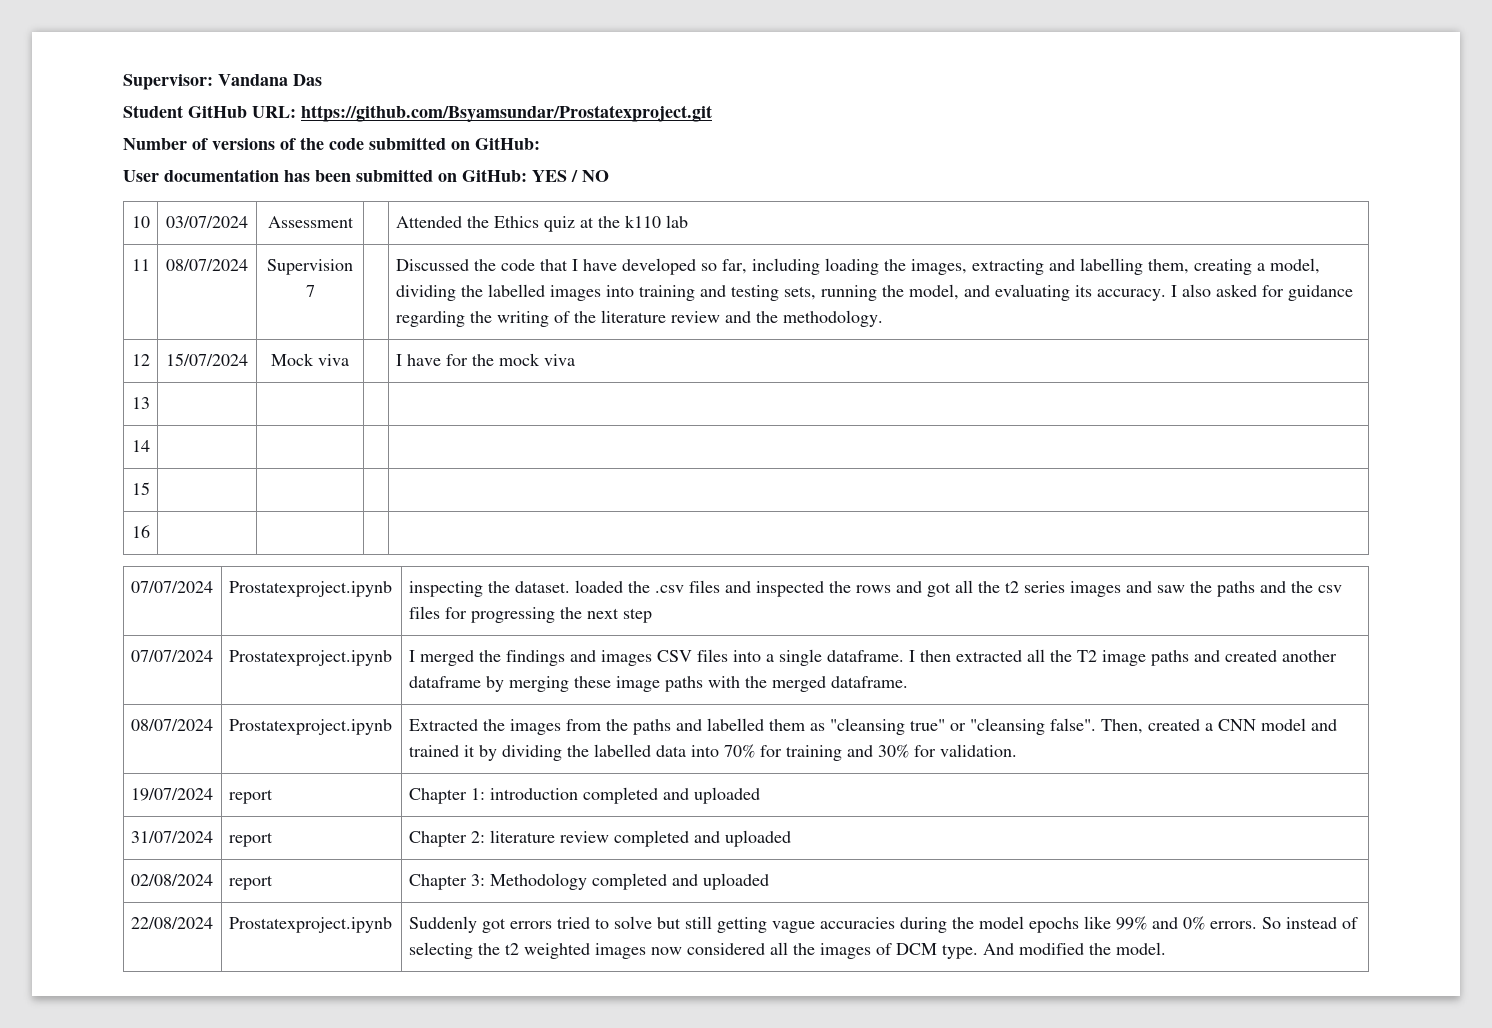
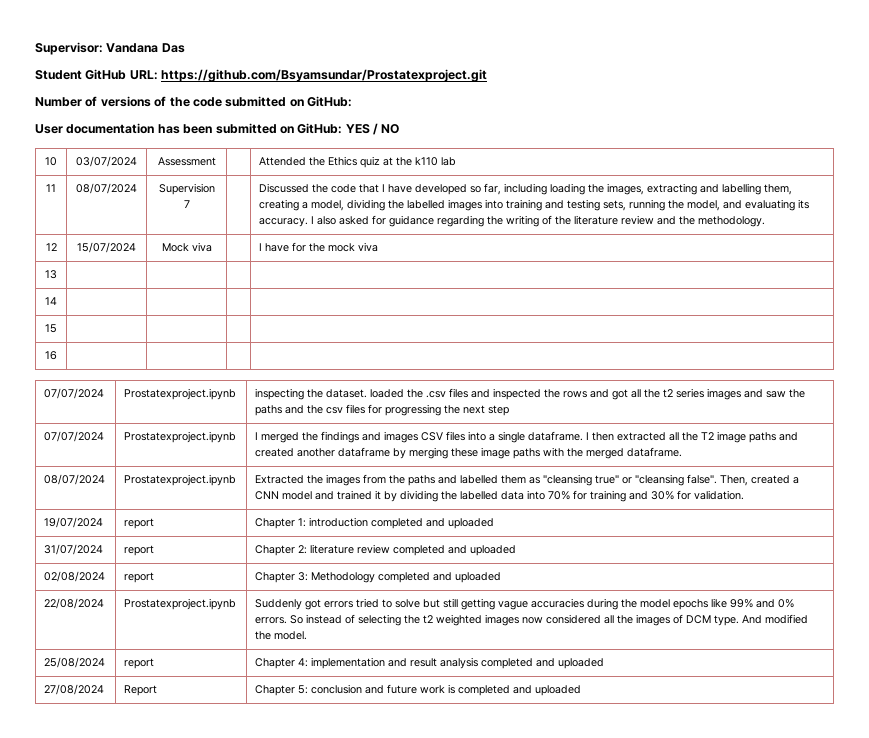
+ 25/08/2024 | report | Chapter 4: implementation and result analysis completed and uploaded
+ 27/08/2024 | Report | Chapter 5: conclusion and future work is completed and uploaded

